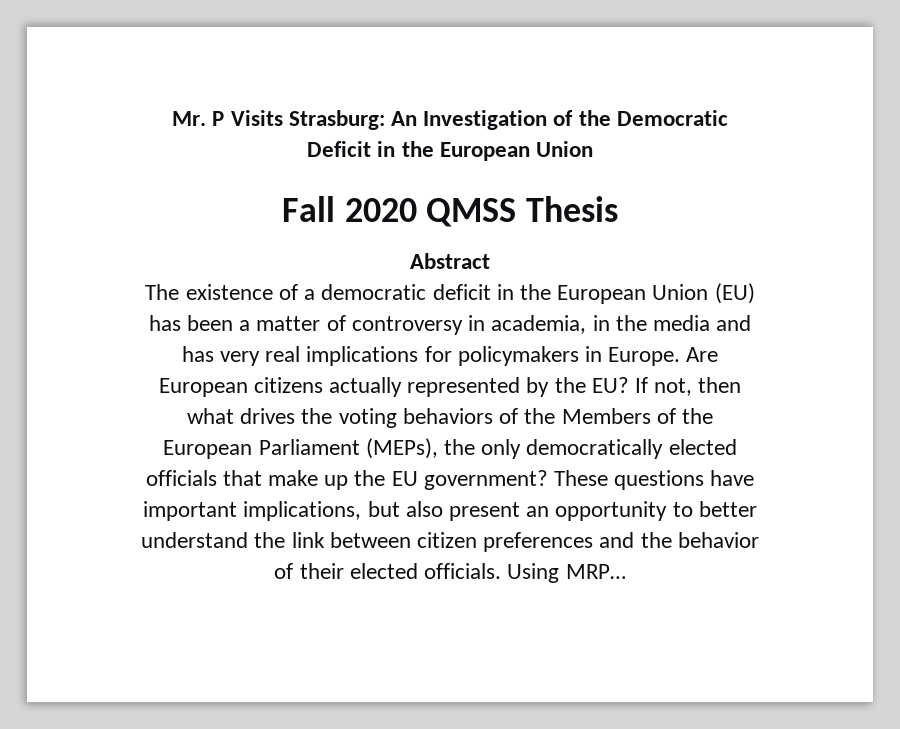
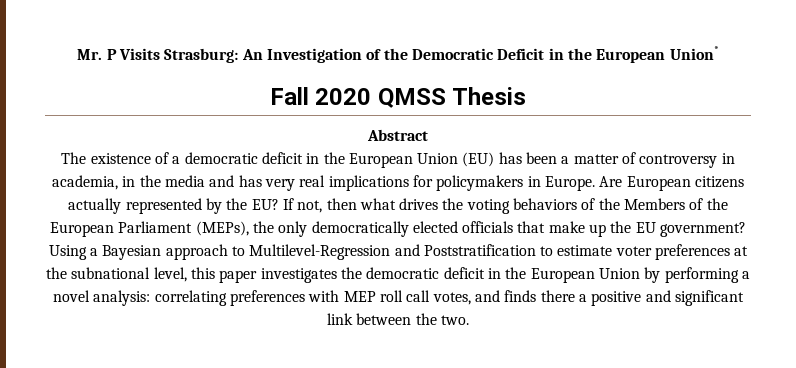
- Mr. P Visits Strasburg: An Investigation of the Democratic Deficit in the European Union
+ Mr. P Visits Strasburg: An Investigation of the Democratic Deficit in the European Union*
- These questions have important implications, but also present an opportunity to better understand the link between citizen preferences and the behavior of their elected officials. Using MRP…
+ Using a Bayesian approach to Multilevel-Regression and Poststratification to estimate voter preferences at the subnational level, this paper investigates the democratic deficit in the European Union by performing a novel analysis: correlating preferences with MEP roll call votes, and finds there a positive and significant link between the two.

